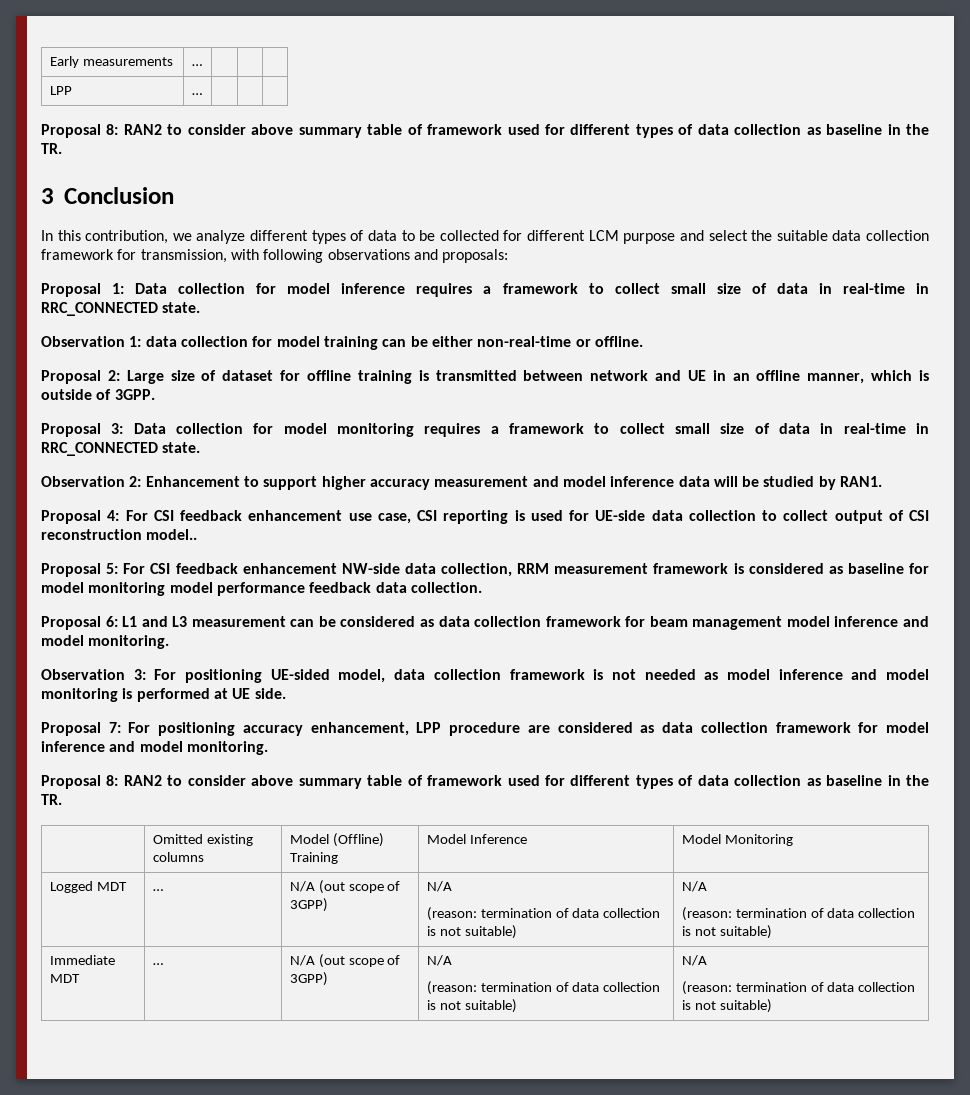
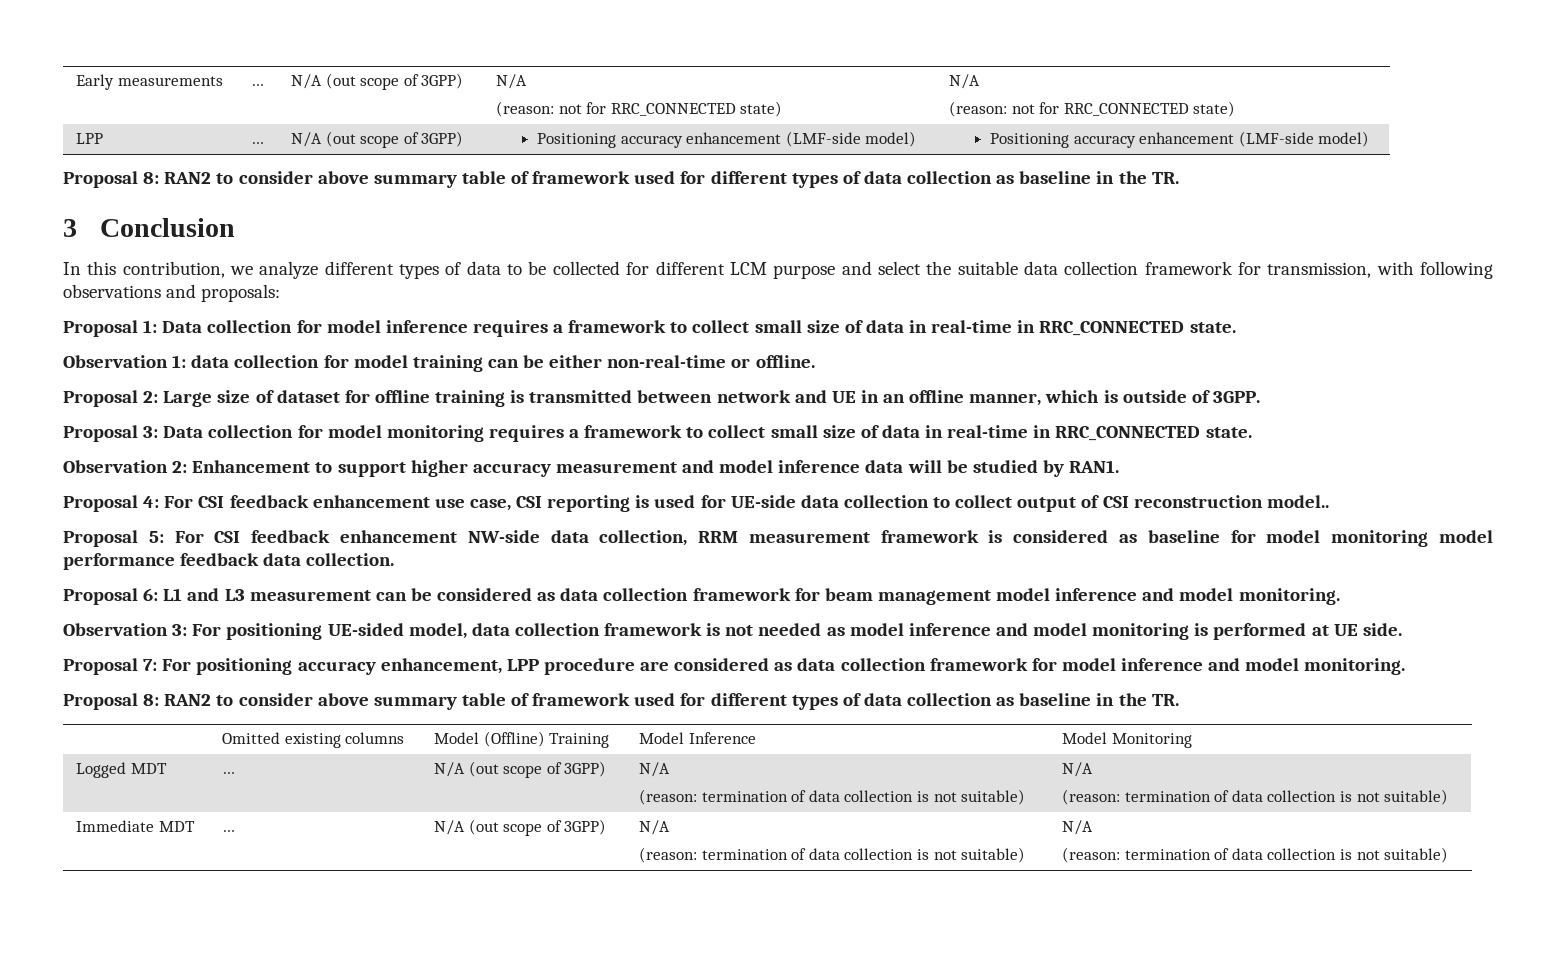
- Early measurements | … | | |
- LPP | … | | |
+ Early measurements | … | N/A (out scope of 3GPP) | N/A
+ (reason: not for RRC_CONNECTED state) | N/A
+ (reason: not for RRC_CONNECTED state)
+ LPP | … | N/A (out scope of 3GPP) | Positioning accuracy enhancement (LMF-side model) | Positioning accuracy enhancement (LMF-side model)

